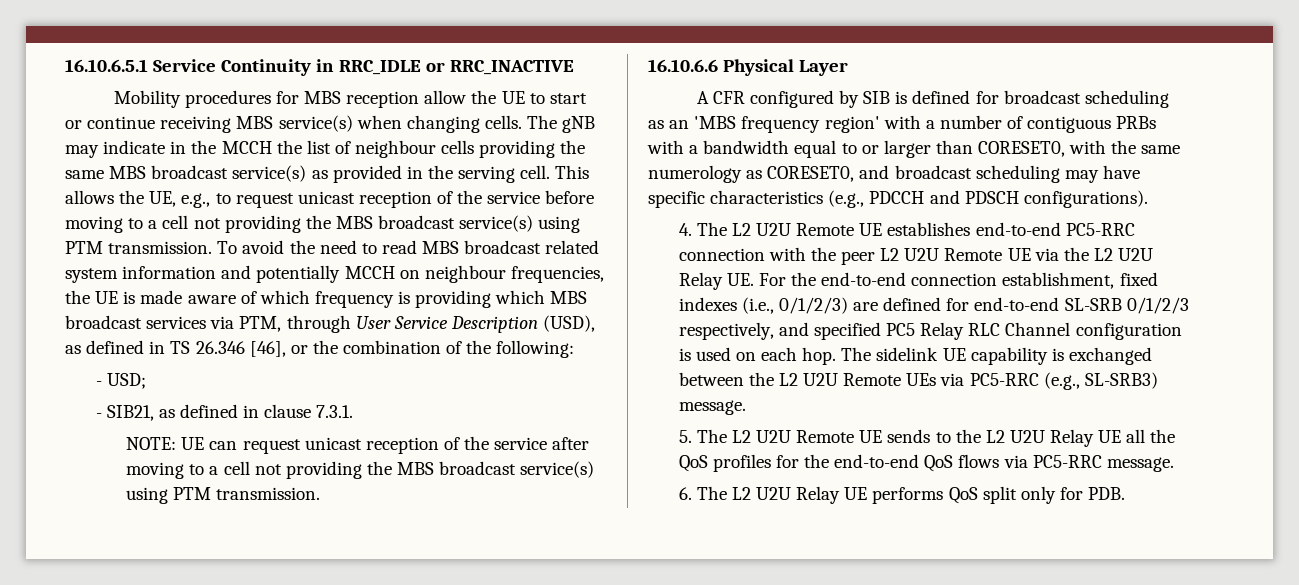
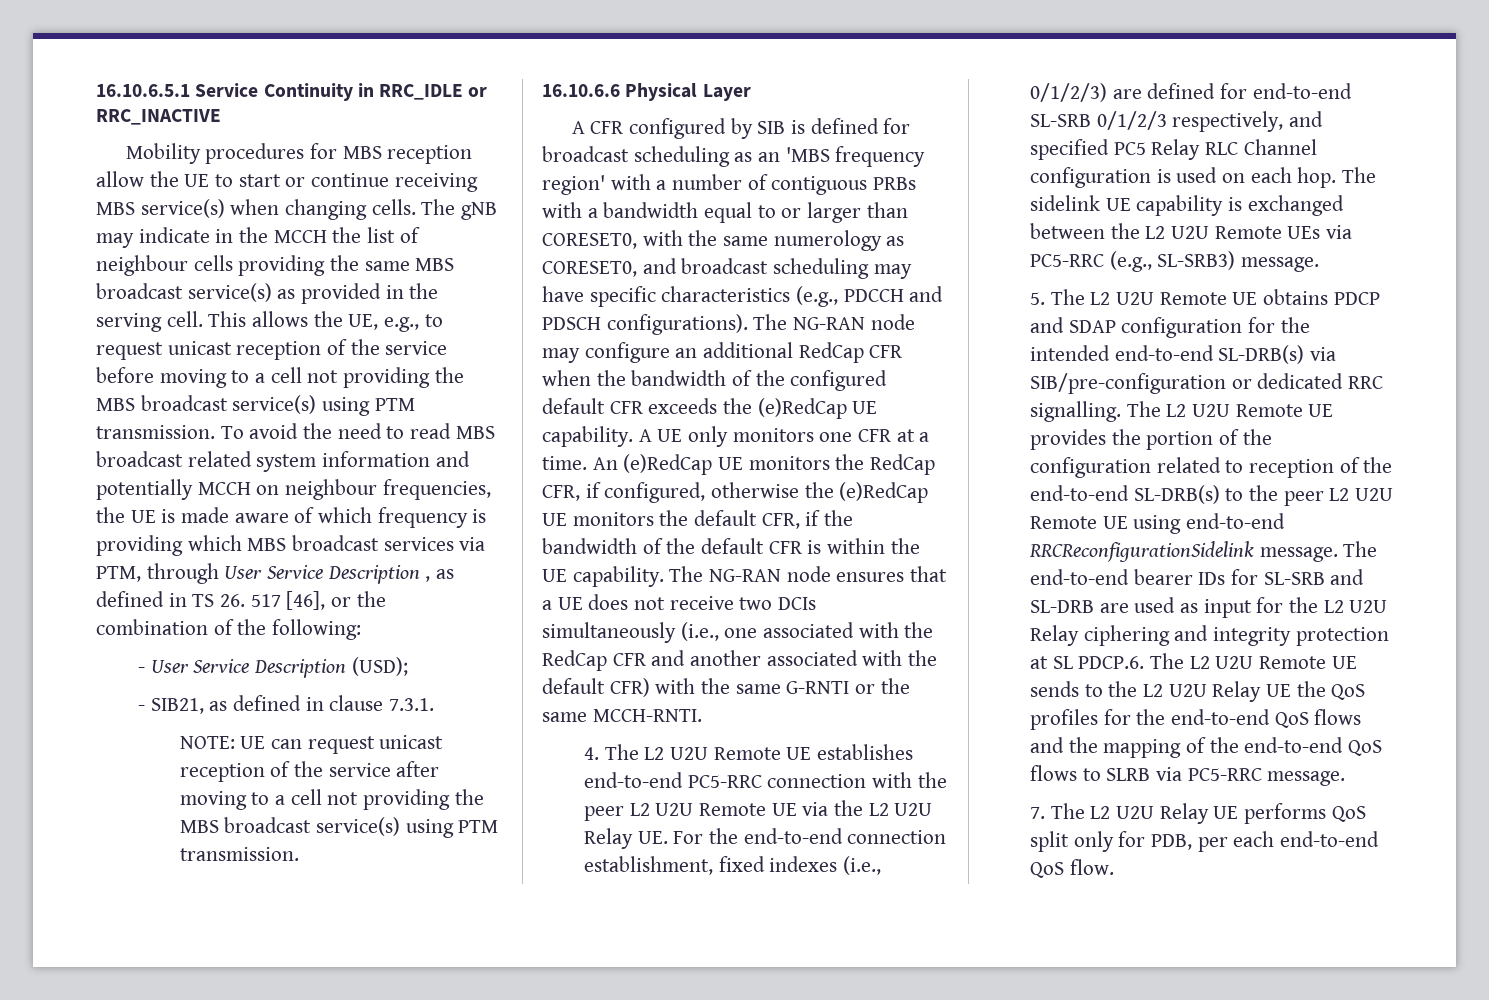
- To avoid the need to read MBS broadcast related system information and potentially MCCH on neighbour frequencies, the UE is made aware of which frequency is providing which MBS broadcast services via PTM, through User Service Description (USD), as defined in TS 26.346 [46], or the combination of the following:
+ To avoid the need to read MBS broadcast related system information and potentially MCCH on neighbour frequencies, the UE is made aware of which frequency is providing which MBS broadcast services via PTM, through User Service Description , as defined in TS 26. 517 [46], or the combination of the following:
- - USD;
+ - User Service Description (USD);
+ The NG-RAN node may configure an additional RedCap CFR when the bandwidth of the configured default CFR exceeds the (e)RedCap UE capability. A UE only monitors one CFR at a time. An (e)RedCap UE monitors the RedCap CFR, if configured, otherwise the (e)RedCap UE monitors the default CFR, if the bandwidth of the default CFR is within the UE capability. The NG-RAN node ensures that a UE does not receive two DCIs simultaneously (i.e., one associated with the RedCap CFR and another associated with the default CFR) with the same G-RNTI or the same MCCH-RNTI.
- 5. The L2 U2U Remote UE sends to the L2 U2U Relay UE all the QoS profiles for the end-to-end QoS flows via PC5-RRC message.
+ 5. The L2 U2U Remote UE obtains PDCP and SDAP configuration for the intended end-to-end SL-DRB(s) via SIB/pre-configuration or dedicated RRC signalling. The L2 U2U Remote UE provides the portion of the configuration related to reception of the end-to-end SL-DRB(s) to the peer L2 U2U Remote UE using end-to-end RRCReconfigurationSidelink message. The end-to-end bearer IDs for SL-SRB and SL-DRB are used as input for the L2 U2U Relay ciphering and integrity protection at SL PDCP.6. The L2 U2U Remote UE sends to the L2 U2U Relay UE the QoS profiles for the end-to-end QoS flows and the mapping of the end-to-end QoS flows to SLRB via PC5-RRC message.
- 6. The L2 U2U Relay UE performs QoS split only for PDB.
+ 7. The L2 U2U Relay UE performs QoS split only for PDB, per each end-to-end QoS flow.

